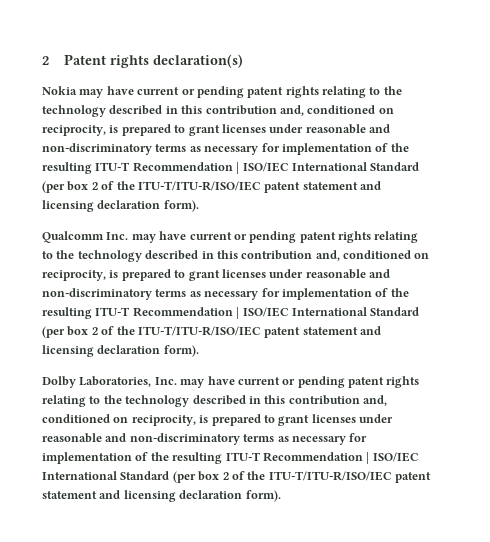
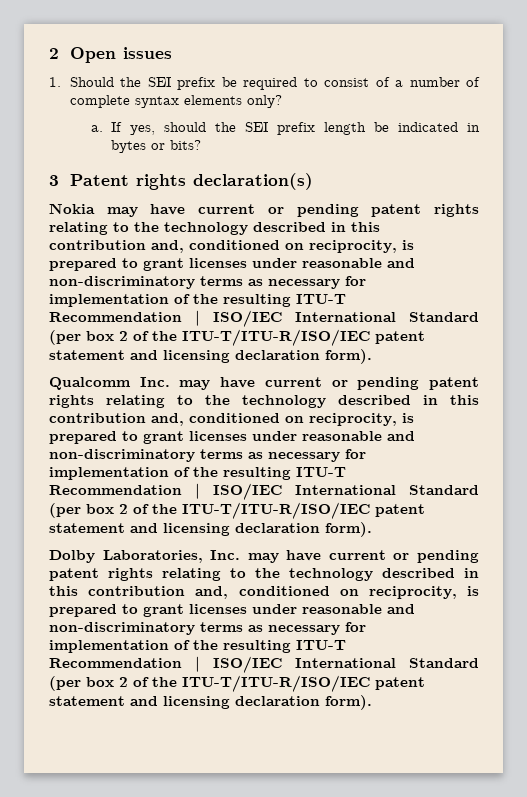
- 2 Patent rights declaration(s)
+ 2 Open issues
+ 1. Should the SEI prefix be required to consist of a number of complete syntax elements only?
+ a. If yes, should the SEI prefix length be indicated in bytes or bits?
+ 3 Patent rights declaration(s)

